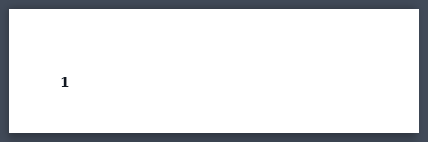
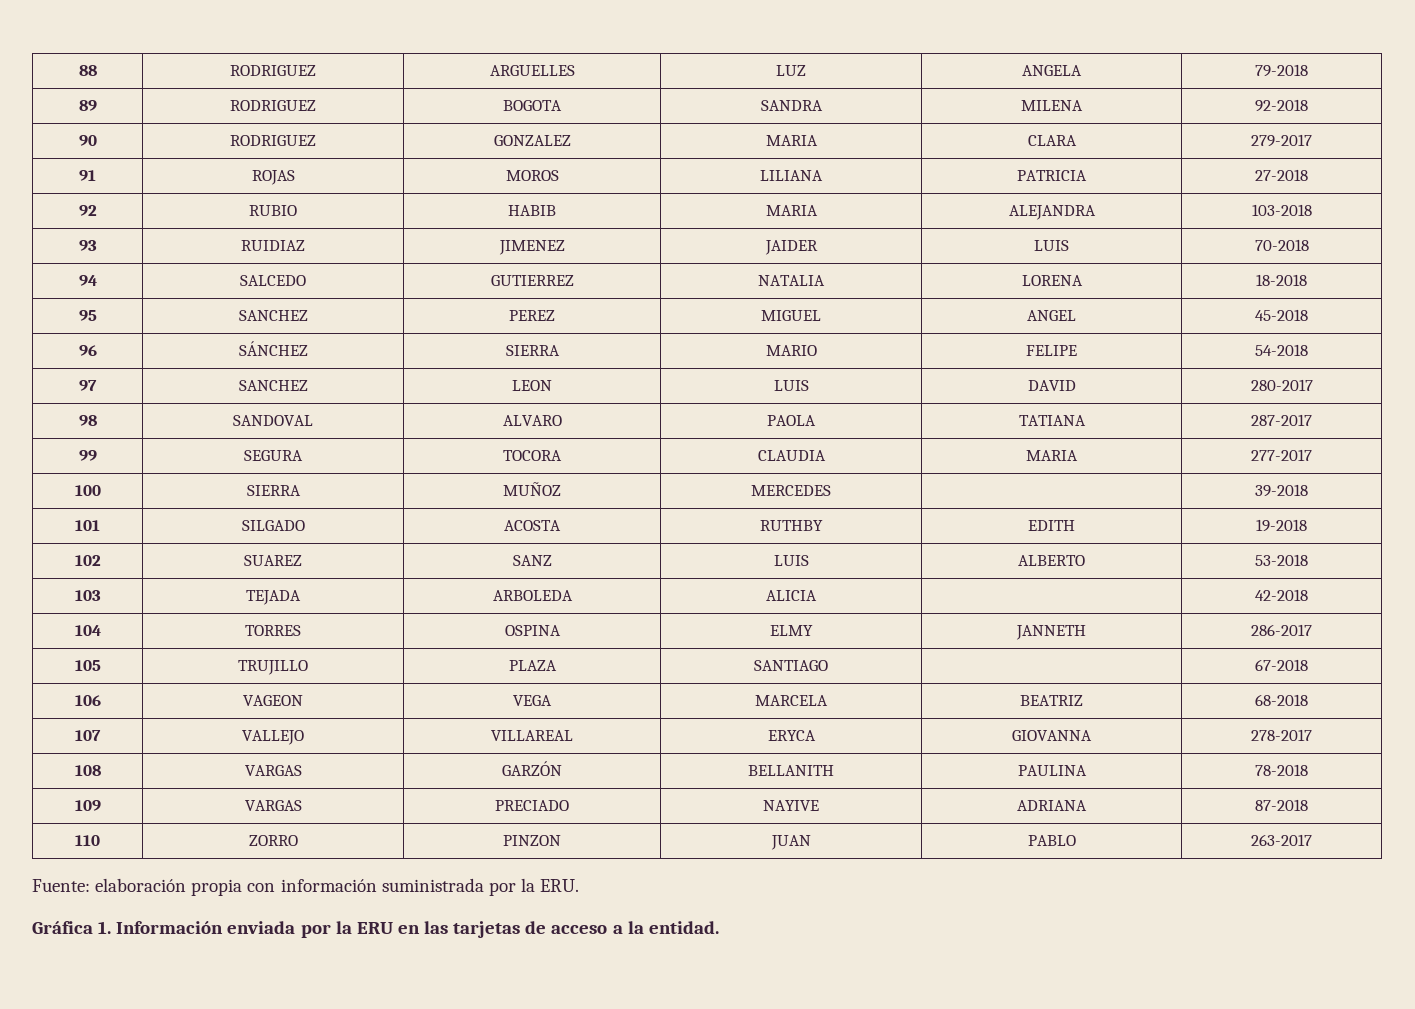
- 1
+ 88 | RODRIGUEZ | ARGUELLES | LUZ | ANGELA | 79-2018
+ 89 | RODRIGUEZ | BOGOTA | SANDRA | MILENA | 92-2018
+ 90 | RODRIGUEZ | GONZALEZ | MARIA | CLARA | 279-2017
+ 91 | ROJAS | MOROS | LILIANA | PATRICIA | 27-2018
+ 92 | RUBIO | HABIB | MARIA | ALEJANDRA | 103-2018
+ 93 | RUIDIAZ | JIMENEZ | JAIDER | LUIS | 70-2018
+ 94 | SALCEDO | GUTIERREZ | NATALIA | LORENA | 18-2018
+ 95 | SANCHEZ | PEREZ | MIGUEL | ANGEL | 45-2018
+ 96 | SÁNCHEZ | SIERRA | MARIO | FELIPE | 54-2018
+ 97 | SANCHEZ | LEON | LUIS | DAVID | 280-2017
+ 98 | SANDOVAL | ALVARO | PAOLA | TATIANA | 287-2017
+ 99 | SEGURA | TOCORA | CLAUDIA | MARIA | 277-2017
+ 100 | SIERRA | MUÑOZ | MERCEDES | | 39-2018
+ 101 | SILGADO | ACOSTA | RUTHBY | EDITH | 19-2018
+ 102 | SUAREZ | SANZ | LUIS | ALBERTO | 53-2018
+ 103 | TEJADA | ARBOLEDA | ALICIA | | 42-2018
+ 104 | TORRES | OSPINA | ELMY | JANNETH | 286-2017
+ 105 | TRUJILLO | PLAZA | SANTIAGO | | 67-2018
+ 106 | VAGEON | VEGA | MARCELA | BEATRIZ | 68-2018
+ 107 | VALLEJO | VILLAREAL | ERYCA | GIOVANNA | 278-2017
+ 108 | VARGAS | GARZÓN | BELLANITH | PAULINA | 78-2018
+ 109 | VARGAS | PRECIADO | NAYIVE | ADRIANA | 87-2018
+ 110 | ZORRO | PINZON | JUAN | PABLO | 263-2017
+ Fuente: elaboración propia con información suministrada por la ERU.
+ Gráfica 1. Información enviada por la ERU en las tarjetas de acceso a la entidad.

